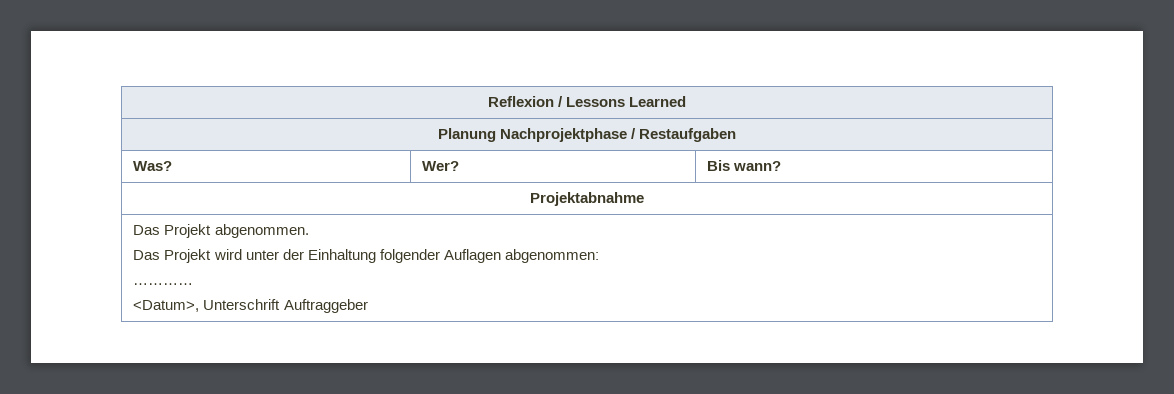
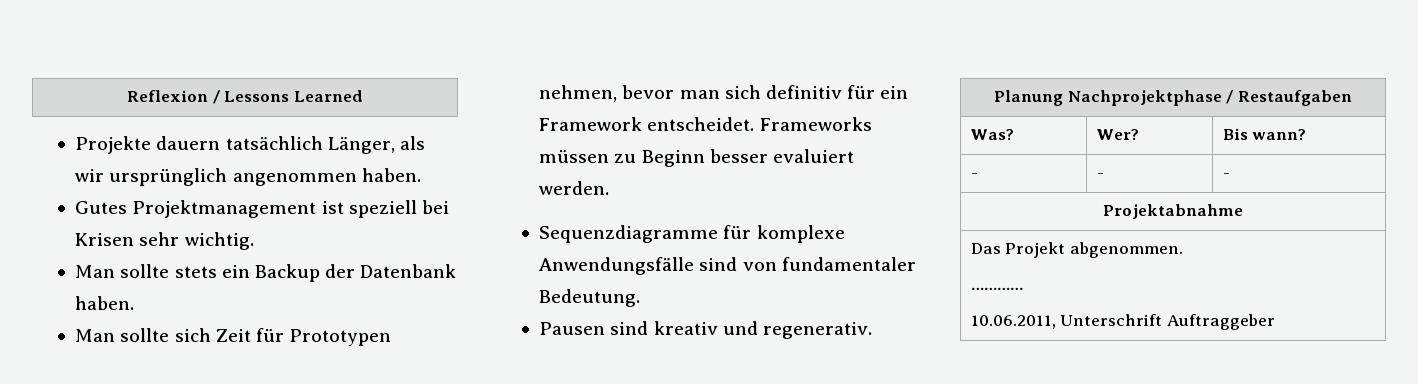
+ Projekte dauern tatsächlich Länger, als wir ursprünglich angenommen haben.
+ Gutes Projektmanagement ist speziell bei Krisen sehr wichtig.
+ Man sollte stets ein Backup der Datenbank haben.
+ Man sollte sich Zeit für Prototypen nehmen, bevor man sich definitiv für ein Framework entscheidet. Frameworks müssen zu Beginn besser evaluiert werden.
+ Sequenzdiagramme für komplexe Anwendungsfälle sind von fundamentaler Bedeutung.
+ Pausen sind kreativ und regenerativ.
+ - | - | -
  Das Projekt abgenommen.
- Das Projekt wird unter der Einhaltung folgender Auflagen abgenommen:
  …………
- <Datum>, Unterschrift Auftraggeber
+ 10.06.2011, Unterschrift Auftraggeber

